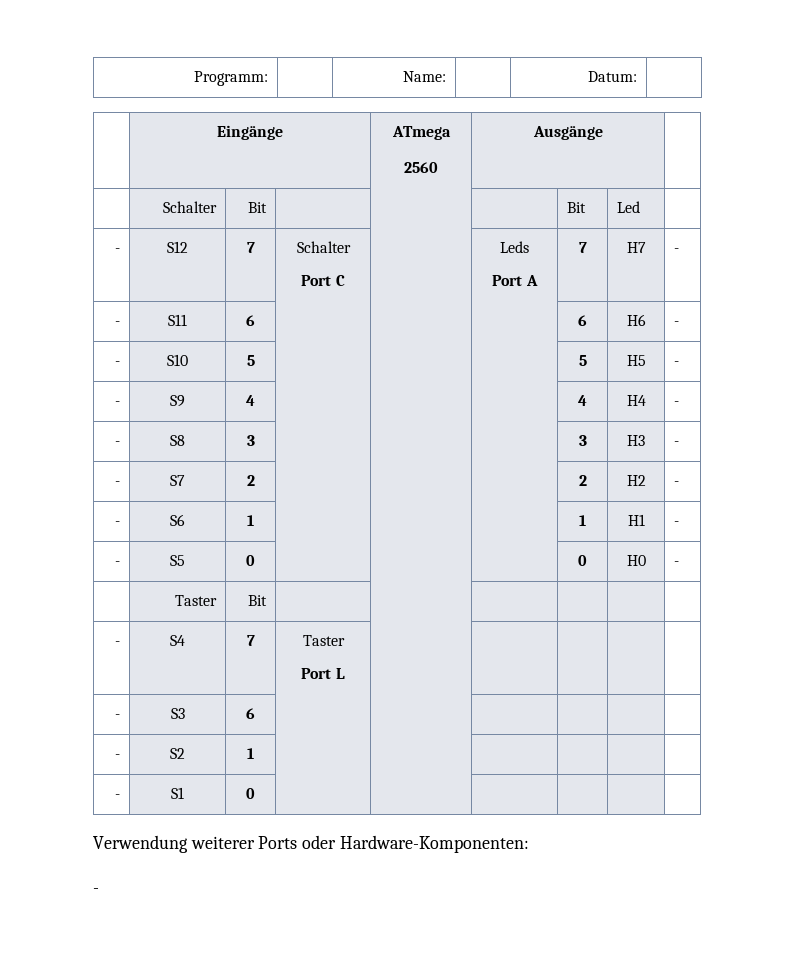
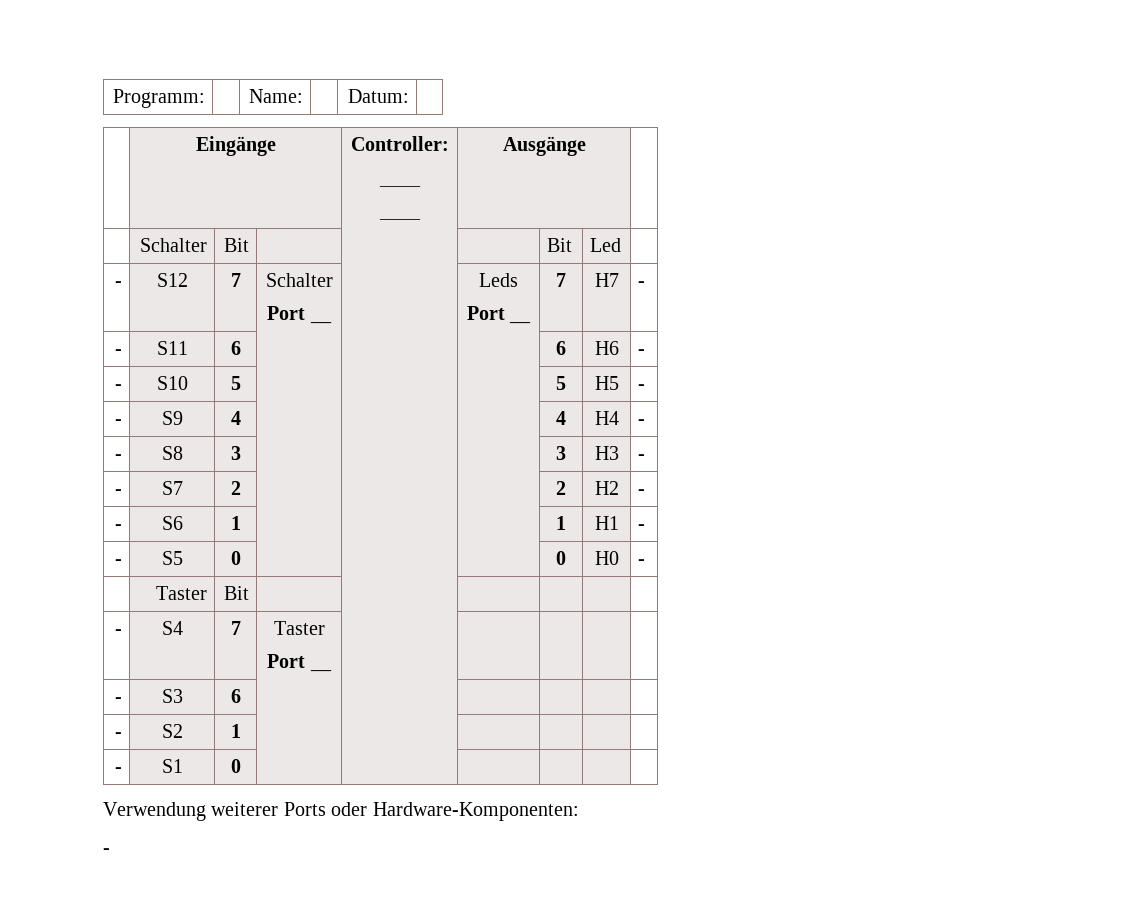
- | Eingänge | ATmega
- 2560 | Ausgänge |
+ | Eingänge | Controller:
+ ____
+ ____ | Ausgänge |
  - | S12 | 7 | Schalter
- Port C | | Leds
- Port A | 7 | H7 | -
+ Port __ | | Leds
+ Port __ | 7 | H7 | -
  - | S4 | 7 | Taster
- Port L | | | | |
+ Port __ | | | | |

